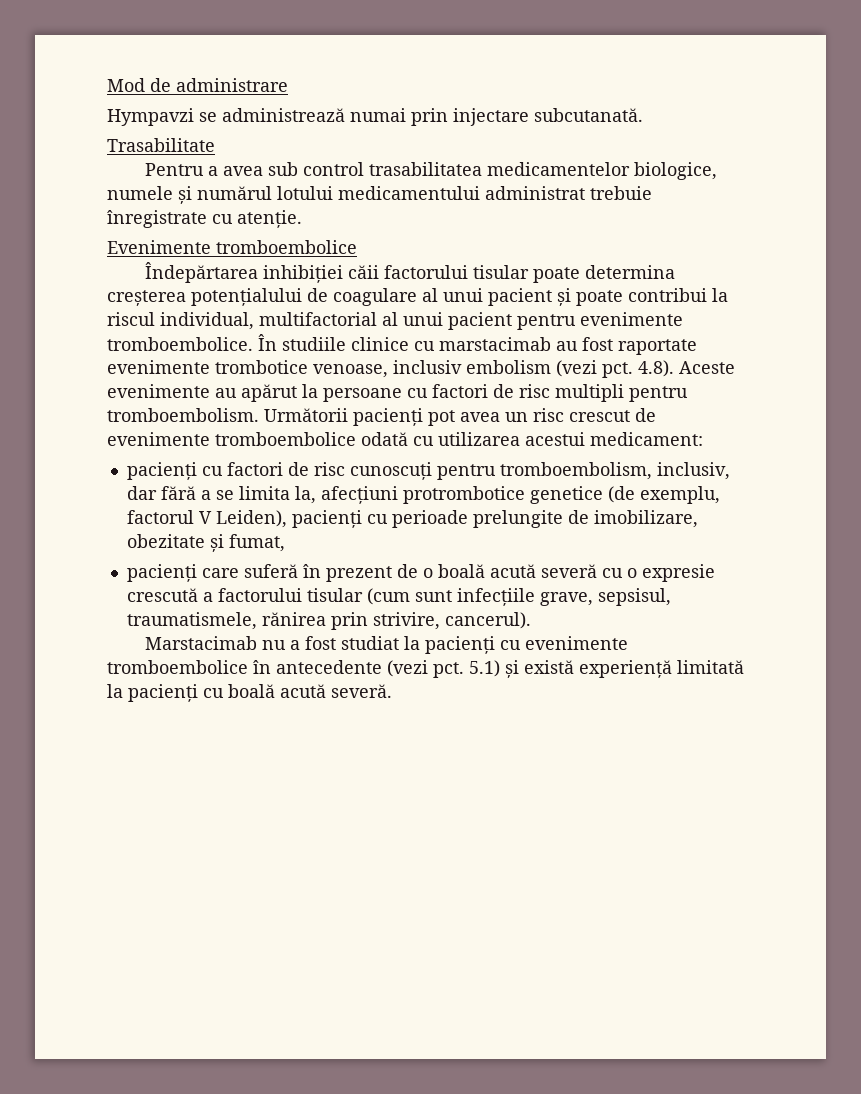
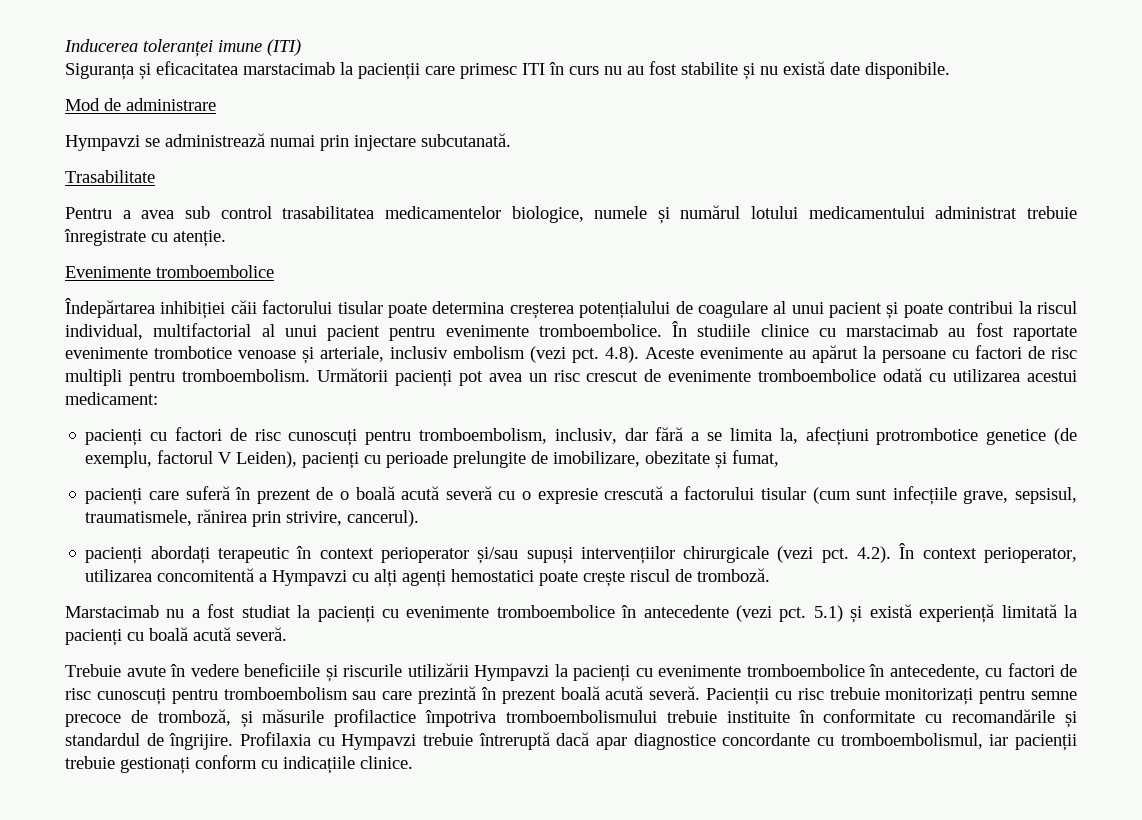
+ Inducerea toleranței imune (ITI)
+ Siguranța și eficacitatea marstacimab la pacienții care primesc ITI în curs nu au fost stabilite și nu există date disponibile.
- În studiile clinice cu marstacimab au fost raportate evenimente trombotice venoase, inclusiv embolism (vezi pct.
+ În studiile clinice cu marstacimab au fost raportate evenimente trombotice venoase și arteriale, inclusiv embolism (vezi pct.
+ pacienți abordați terapeutic în context perioperator și/sau supuși intervențiilor chirurgicale (vezi pct. 4.2). În context perioperator, utilizarea concomitentă a Hympavzi cu alți agenți hemostatici poate crește riscul de tromboză.
+ Trebuie avute în vedere beneficiile și riscurile utilizării Hympavzi la pacienți cu evenimente tromboembolice în antecedente, cu factori de risc cunoscuți pentru tromboembolism sau care prezintă în prezent boală acută severă. Pacienții cu risc trebuie monitorizați pentru semne precoce de tromboză, și măsurile profilactice împotriva tromboembolismului trebuie instituite în conformitate cu recomandările și standardul de îngrijire. Profilaxia cu Hympavzi trebuie întreruptă dacă apar diagnostice concordante cu tromboembolismul, iar pacienții trebuie gestionați conform cu indicațiile clinice.

